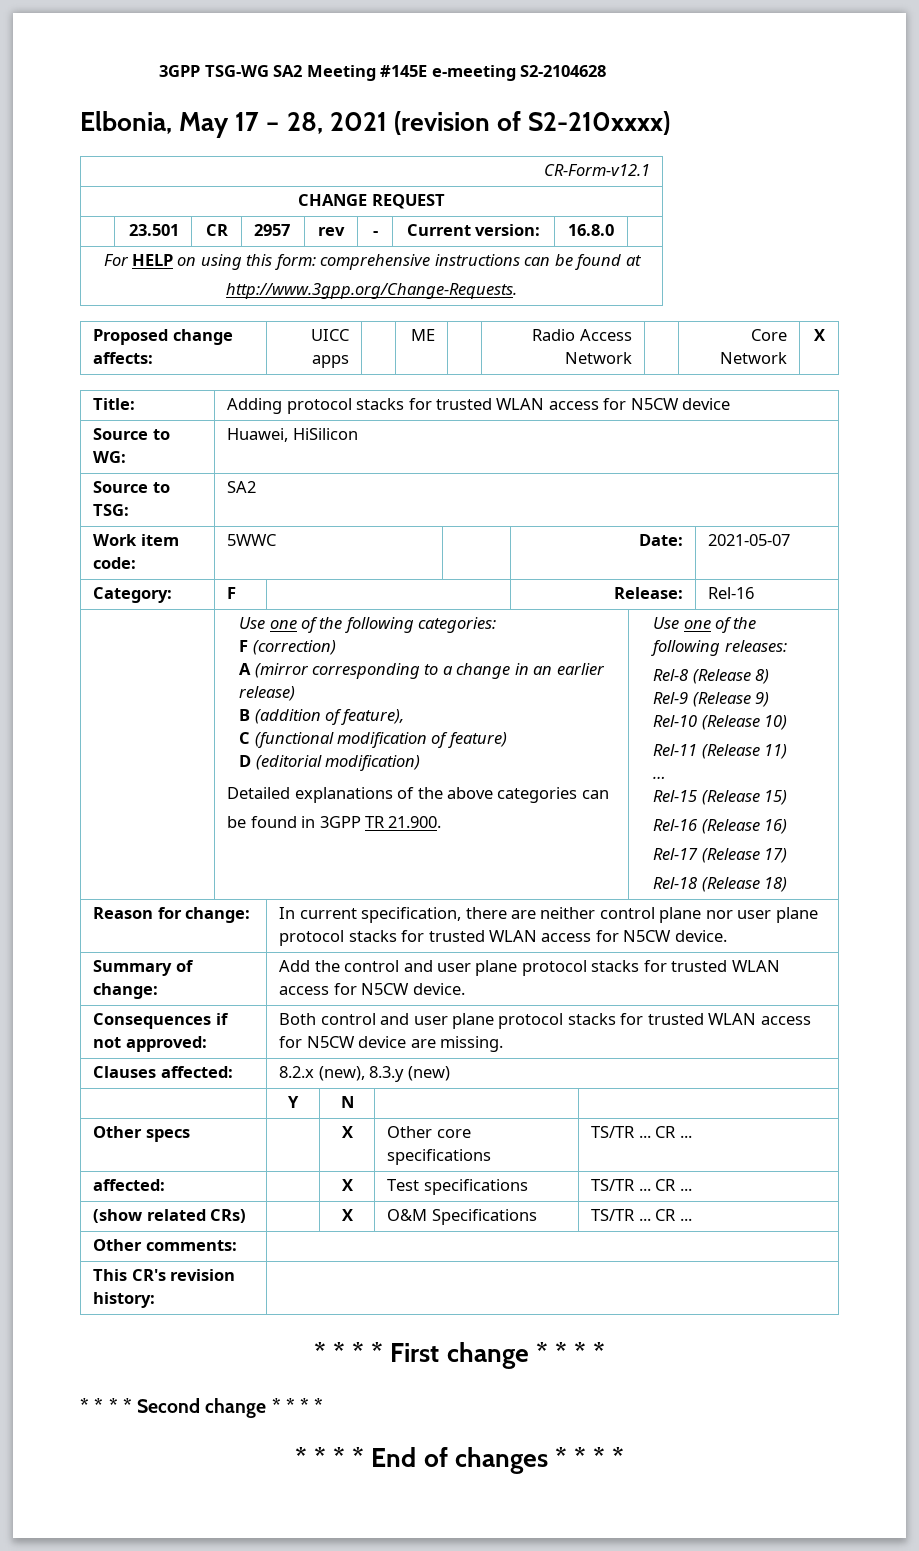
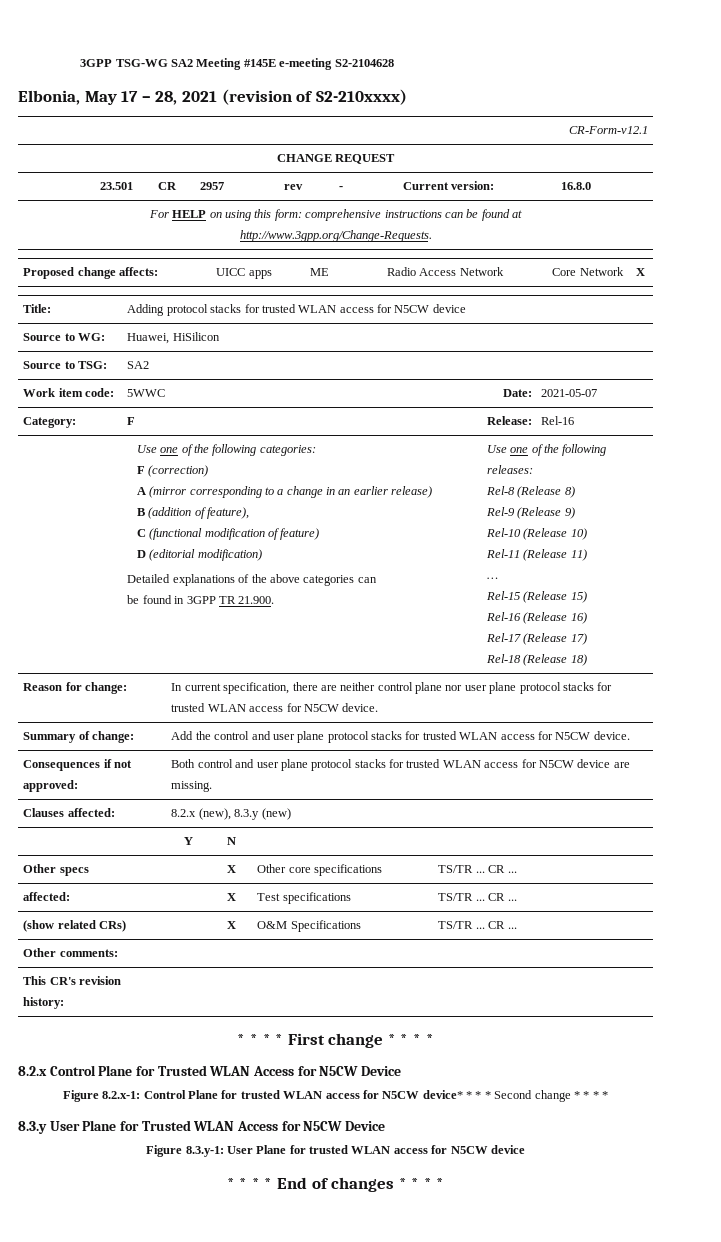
- * * * * Second change * * * *
+ 8.2.x Control Plane for Trusted WLAN Access for N5CW Device
+ Figure 8.2.x-1: Control Plane for trusted WLAN access for N5CW device* * * * Second change * * * *
+ 8.3.y User Plane for Trusted WLAN Access for N5CW Device
+ Figure 8.3.y-1: User Plane for trusted WLAN access for N5CW device

